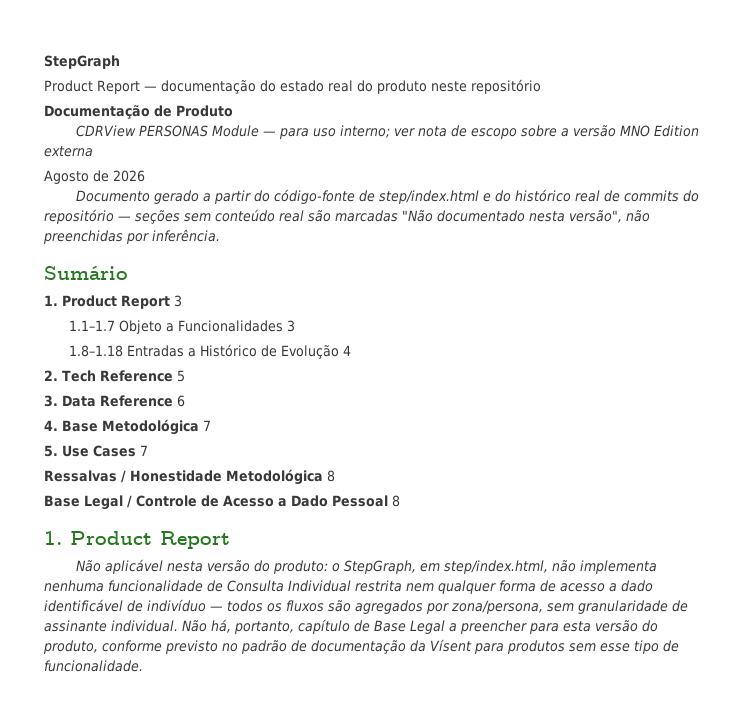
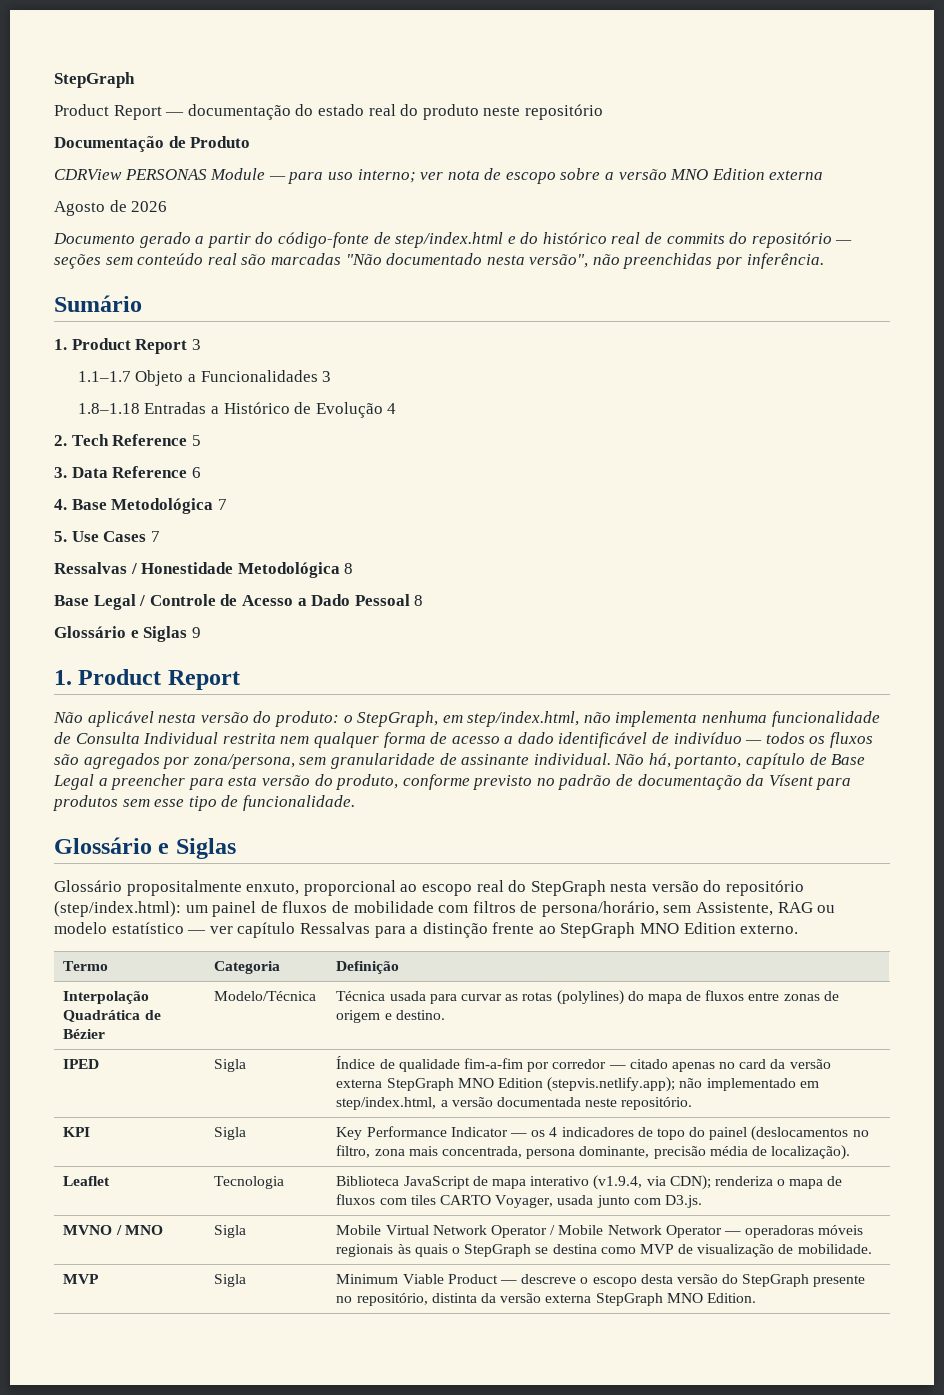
+ Glossário e Siglas 9
  Não há, portanto, capítulo de Base Legal a preencher para esta versão do produto, conforme previsto no padrão de documentação da Vísent para produtos sem esse tipo de funcionalidade.
+ Glossário e Siglas
+ Glossário propositalmente enxuto, proporcional ao escopo real do StepGraph nesta versão do repositório (step/index.html): um painel de fluxos de mobilidade com filtros de persona/horário, sem Assistente, RAG ou modelo estatístico — ver capítulo Ressalvas para a distinção frente ao StepGraph MNO Edition externo.
+ Termo | Categoria | Definição
+ Interpolação Quadrática de Bézier | Modelo/Técnica | Técnica usada para curvar as rotas (polylines) do mapa de fluxos entre zonas de origem e destino.
+ IPED | Sigla | Índice de qualidade fim-a-fim por corredor — citado apenas no card da versão externa StepGraph MNO Edition (stepvis.netlify.app); não implementado em step/index.html, a versão documentada neste repositório.
+ KPI | Sigla | Key Performance Indicator — os 4 indicadores de topo do painel (deslocamentos no filtro, zona mais concentrada, persona dominante, precisão média de localização).
+ Leaflet | Tecnologia | Biblioteca JavaScript de mapa interativo (v1.9.4, via CDN); renderiza o mapa de fluxos com tiles CARTO Voyager, usada junto com D3.js.
+ MVNO / MNO | Sigla | Mobile Virtual Network Operator / Mobile Network Operator — operadoras móveis regionais às quais o StepGraph se destina como MVP de visualização de mobilidade.
+ MVP | Sigla | Minimum Viable Product — descreve o escopo desta versão do StepGraph presente no repositório, distinta da versão externa StepGraph MNO Edition.

